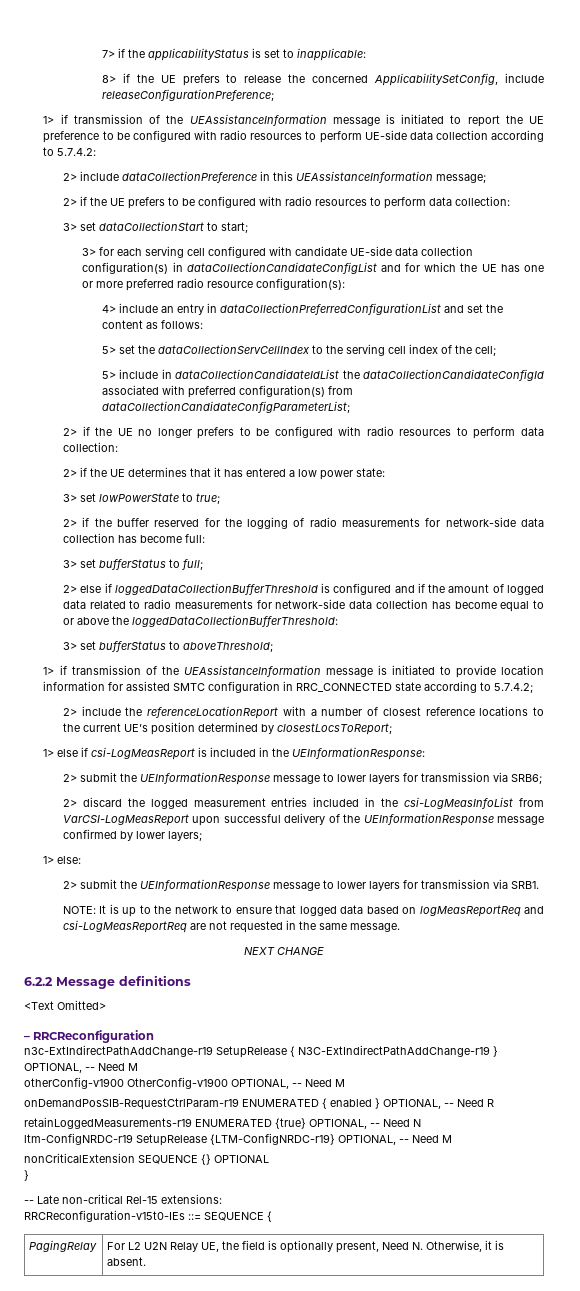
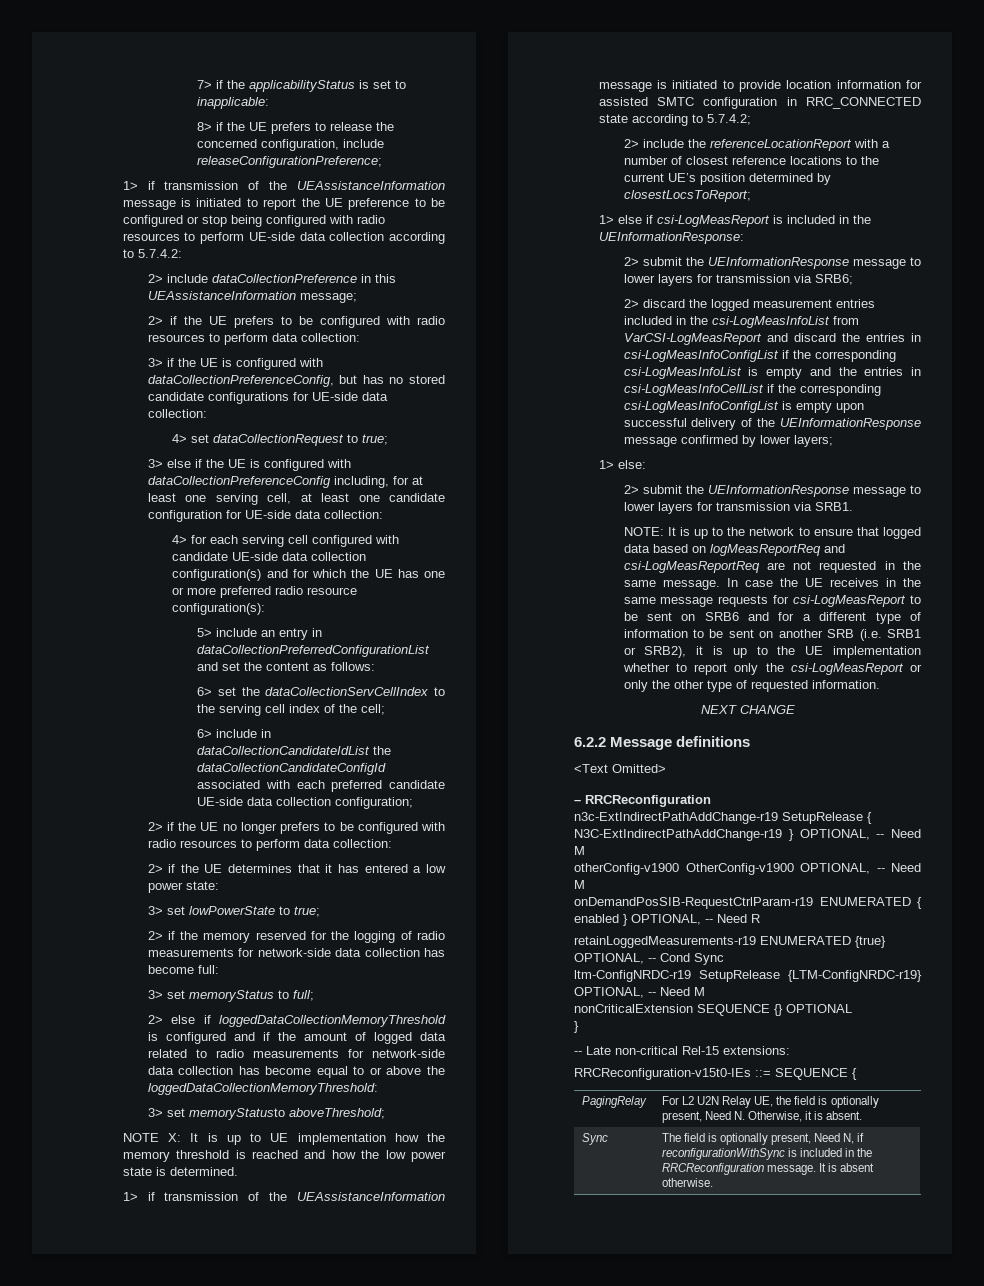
- 8> if the UE prefers to release the concerned ApplicabilitySetConfig, include releaseConfigurationPreference;
+ 8> if the UE prefers to release the concerned configuration, include releaseConfigurationPreference;
- 1> if transmission of the UEAssistanceInformation message is initiated to report the UE preference to be configured with radio resources to perform UE-side data collection according to 5.7.4.2:
+ 1> if transmission of the UEAssistanceInformation message is initiated to report the UE preference to be configured or stop being configured with radio resources to perform UE-side data collection according to 5.7.4.2:
- 3> set dataCollectionStart to start;
- 3> for each serving cell configured with candidate UE-side data collection configuration(s) in dataCollectionCandidateConfigList and for which the UE has one or more preferred radio resource configuration(s):
+ 3> if the UE is configured with dataCollectionPreferenceConfig, but has no stored candidate configurations for UE-side data collection:
+ 4> set dataCollectionRequest to true;
+ 3> else if the UE is configured with dataCollectionPreferenceConfig including, for at least one serving cell, at least one candidate configuration for UE-side data collection:
+ 4> for each serving cell configured with candidate UE-side data collection configuration(s) and for which the UE has one or more preferred radio resource configuration(s):
- 4> include an entry in dataCollectionPreferredConfigurationList and set the content as follows:
+ 5> include an entry in dataCollectionPreferredConfigurationList and set the content as follows:
- 5> set the dataCollectionServCellIndex to the serving cell index of the cell;
+ 6> set the dataCollectionServCellIndex to the serving cell index of the cell;
- 5> include in dataCollectionCandidateIdList the dataCollectionCandidateConfigId associated with preferred configuration(s) from dataCollectionCandidateConfigParameterList;
+ 6> include in dataCollectionCandidateIdList the dataCollectionCandidateConfigId associated with each preferred candidate UE-side data collection configuration;
- 2> if the buffer reserved for the logging of radio measurements for network-side data collection has become full:
+ 2> if the memory reserved for the logging of radio measurements for network-side data collection has become full:
- 3> set bufferStatus to full;
+ 3> set memoryStatus to full;
- 2> else if loggedDataCollectionBufferThreshold is configured and if the amount of logged data related to radio measurements for network-side data collection has become equal to or above the loggedDataCollectionBufferThreshold:
- 3> set bufferStatus to aboveThreshold;
+ 2> else if loggedDataCollectionMemoryThreshold is configured and if the amount of logged data related to radio measurements for network-side data collection has become equal to or above the loggedDataCollectionMemoryThreshold:
+ 3> set memoryStatusto aboveThreshold;
+ NOTE X: It is up to UE implementation how the memory threshold is reached and how the low power state is determined.
- 2> discard the logged measurement entries included in the csi-LogMeasInfoList from VarCSI-LogMeasReport upon successful delivery of the UEInformationResponse message confirmed by lower layers;
+ 2> discard the logged measurement entries included in the csi-LogMeasInfoList from VarCSI-LogMeasReport and discard the entries in csi-LogMeasInfoConfigList if the corresponding csi-LogMeasInfoList is empty and the entries in csi-LogMeasInfoCellList if the corresponding csi-LogMeasInfoConfigList is empty upon successful delivery of the UEInformationResponse message confirmed by lower layers;
+ In case the UE receives in the same message requests for csi-LogMeasReport to be sent on SRB6 and for a different type of information to be sent on another SRB (i.e. SRB1 or SRB2), it is up to the UE implementation whether to report only the csi-LogMeasReport or only the other type of requested information.
- retainLoggedMeasurements-r19 ENUMERATED {true} OPTIONAL, -- Need N
+ retainLoggedMeasurements-r19 ENUMERATED {true} OPTIONAL, -- Cond Sync
+ Sync | The field is optionally present, Need N, if reconfigurationWithSync is included in the RRCReconfiguration message. It is absent otherwise.

